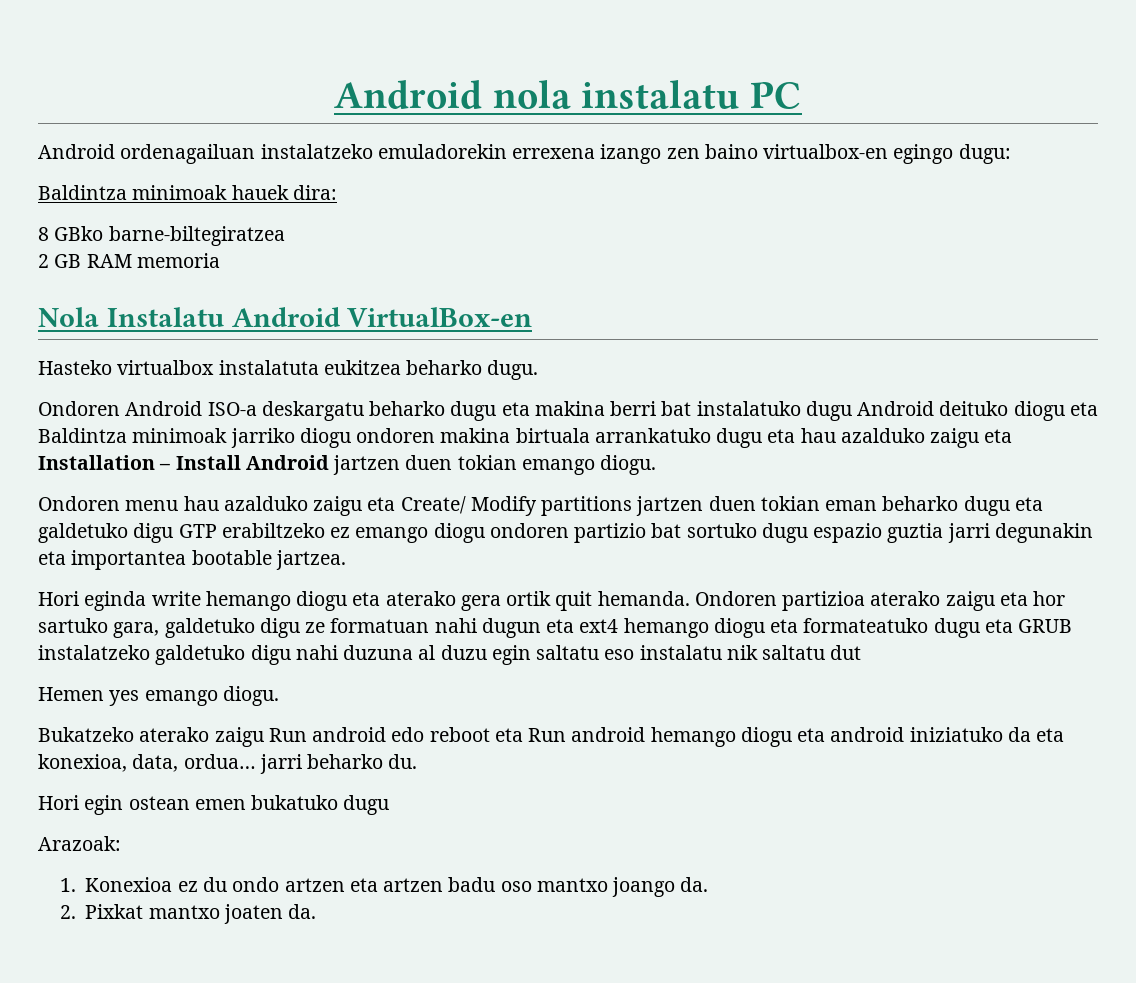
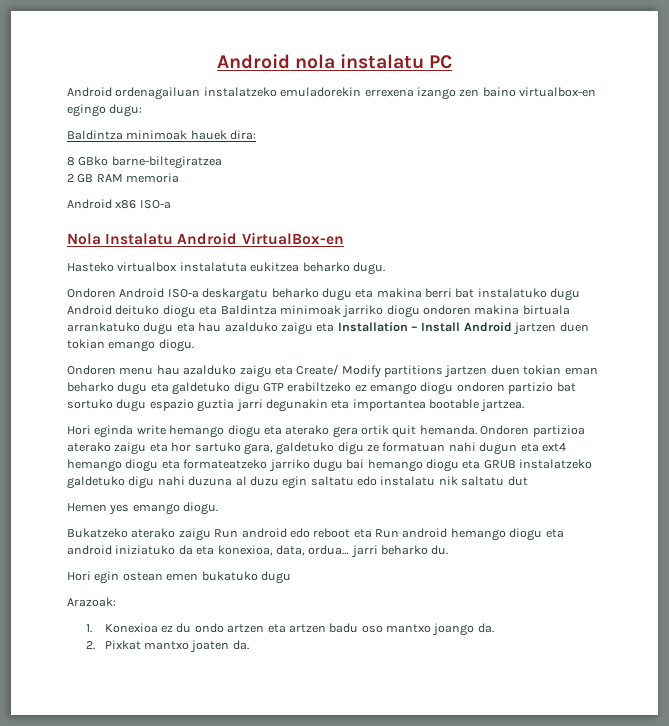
+ Android x86 ISO-a
- Ondoren partizioa aterako zaigu eta hor sartuko gara, galdetuko digu ze formatuan nahi dugun eta ext4 hemango diogu eta formateatuko dugu eta GRUB instalatzeko galdetuko digu nahi duzuna al duzu egin saltatu eso instalatu nik saltatu dut
+ Ondoren partizioa aterako zaigu eta hor sartuko gara, galdetuko digu ze formatuan nahi dugun eta ext4 hemango diogu eta formateatzeko jarriko dugu bai hemango diogu eta GRUB instalatzeko galdetuko digu nahi duzuna al duzu egin saltatu edo instalatu nik saltatu dut

